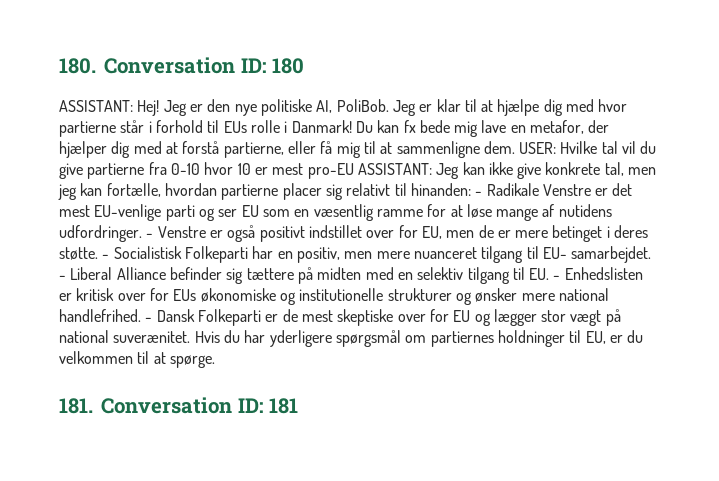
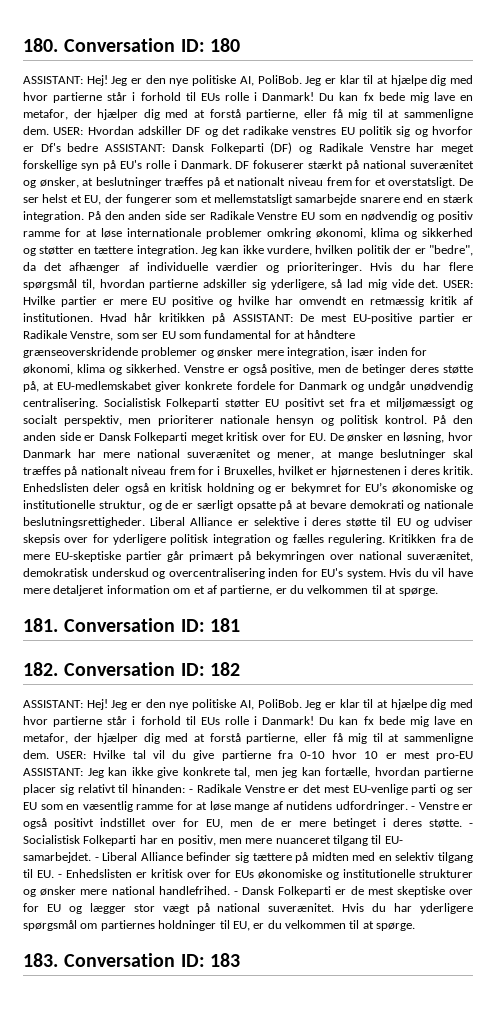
+ ASSISTANT: Hej! Jeg er den nye politiske AI, PoliBob. Jeg er klar til at hjælpe dig med hvor partierne står i forhold til EUs rolle i Danmark! Du kan fx bede mig lave en metafor, der hjælper dig med at forstå partierne, eller få mig til at sammenligne dem. USER: Hvordan adskiller DF og det radikake venstres EU politik sig og hvorfor er Df's bedre ASSISTANT: Dansk Folkeparti (DF) og Radikale Venstre har meget forskellige syn på EU's rolle i Danmark. DF fokuserer stærkt på national suverænitet og ønsker, at beslutninger træffes på et nationalt niveau frem for et overstatsligt. De ser helst et EU, der fungerer som et mellemstatsligt samarbejde snarere end en stærk integration. På den anden side ser Radikale Venstre EU som en nødvendig og positiv ramme for at løse internationale problemer omkring økonomi, klima og sikkerhed og støtter en tættere integration. Jeg kan ikke vurdere, hvilken politik der er "bedre", da det afhænger af individuelle værdier og prioriteringer. Hvis du har flere spørgsmål til, hvordan partierne adskiller sig yderligere, så lad mig vide det. USER: Hvilke partier er mere EU positive og hvilke har omvendt en retmæssig kritik af institutionen. Hvad hår kritikken på ASSISTANT: De mest EU-positive partier er Radikale Venstre, som ser EU som fundamental for at håndtere grænseoverskridende problemer og ønsker mere integration, især inden for økonomi, klima og sikkerhed. Venstre er også positive, men de betinger deres støtte på, at EU-medlemskabet giver konkrete fordele for Danmark og undgår unødvendig centralisering. Socialistisk Folkeparti støtter EU positivt set fra et miljømæssigt og socialt perspektiv, men prioriterer nationale hensyn og politisk kontrol. På den anden side er Dansk Folkeparti meget kritisk over for EU. De ønsker en løsning, hvor Danmark har mere national suverænitet og mener, at mange beslutninger skal træffes på nationalt niveau frem for i Bruxelles, hvilket er hjørnestenen i deres kritik. Enhedslisten deler også en kritisk holdning og er bekymret for EU’s økonomiske og institutionelle struktur, og de er særligt opsatte på at bevare demokrati og nationale beslutningsrettigheder. Liberal Alliance er selektive i deres støtte til EU og udviser skepsis over for yderligere politisk integration og fælles regulering. Kritikken fra de mere EU-skeptiske partier går primært på bekymringen over national suverænitet, demokratisk underskud og overcentralisering inden for EU's system. Hvis du vil have mere detaljeret information om et af partierne, er du velkommen til at spørge.
+ 181. Conversation ID: 181
+ 182. Conversation ID: 182
- 181. Conversation ID: 181
+ 183. Conversation ID: 183

